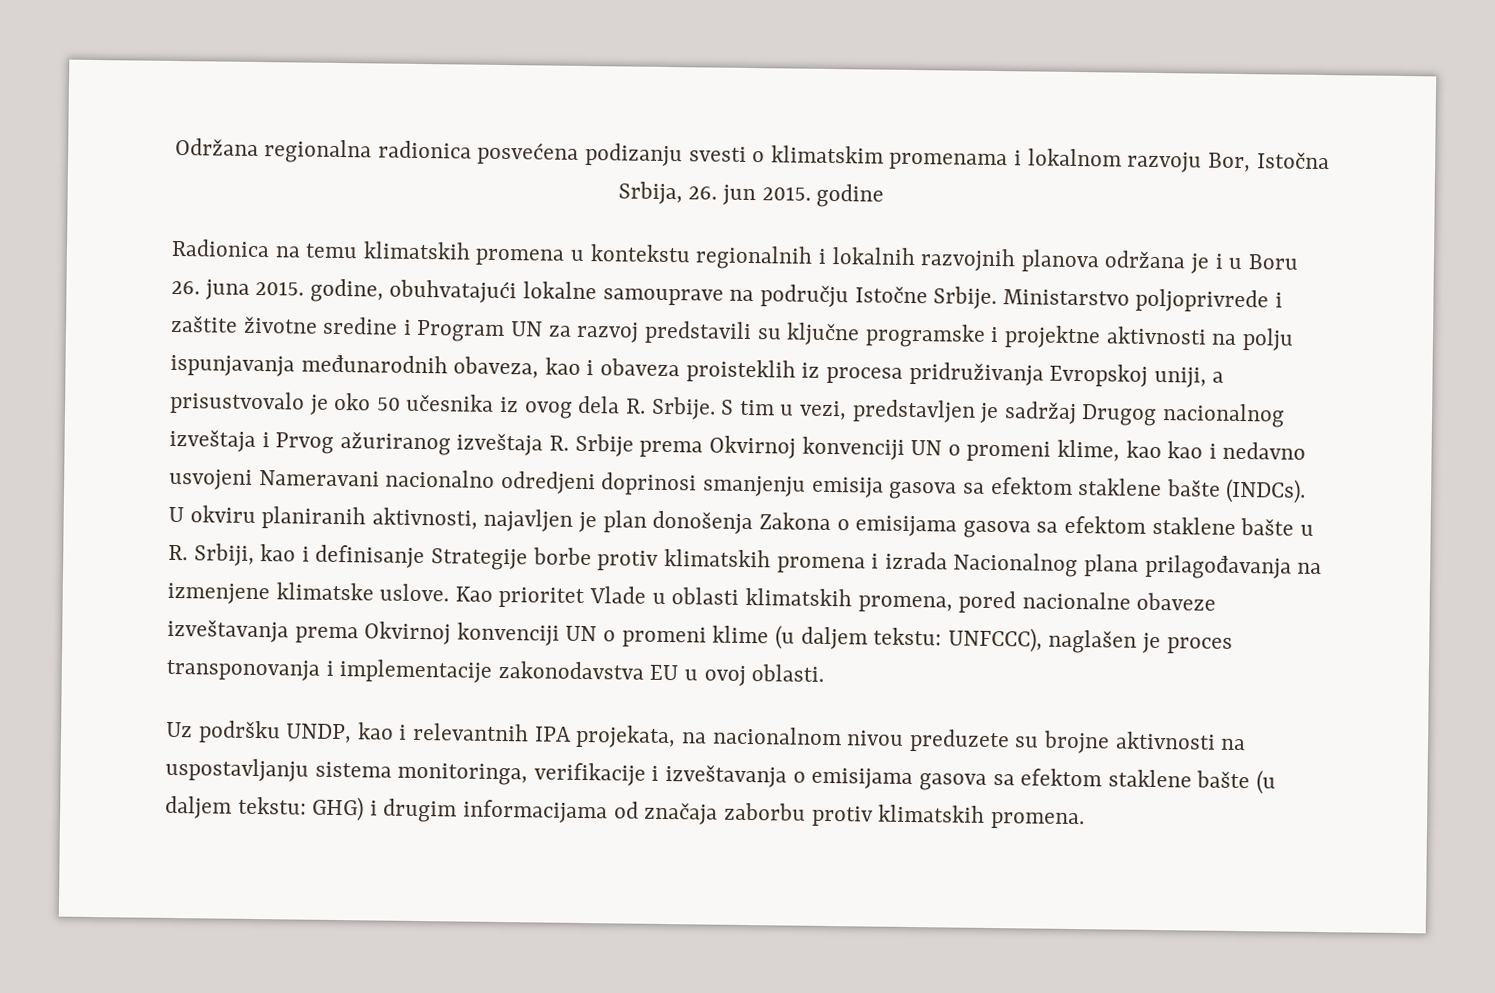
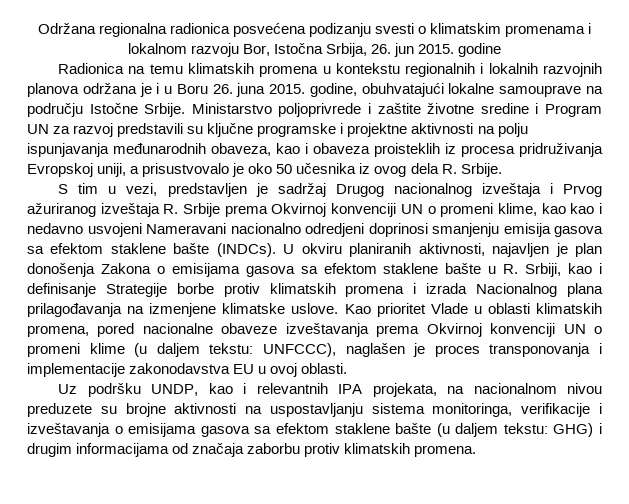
- Ministarstvo poljoprivrede i zaštite životne sredine i Program UN za razvoj predstavili su ključne programske i projektne aktivnosti na polju ispunjavanja međunarodnih obaveza, kao i obaveza proisteklih iz procesa pridruživanja Evropskoj uniji, a prisustvovalo je oko 50 učesnika iz ovog dela R. Srbije. S tim u vezi, predstavljen je sadržaj Drugog nacionalnog izveštaja i Prvog ažuriranog izveštaja R. Srbije prema Okvirnoj konvenciji UN o promeni klime, kao kao i nedavno usvojeni Nameravani nacionalno odredjeni doprinosi smanjenju emisija gasova sa efektom staklene bašte (INDCs).
+ Ministarstvo poljoprivrede i zaštite životne sredine i Program UN za razvoj predstavili su ključne programske i projektne aktivnosti na polju ispunjavanja međunarodnih obaveza, kao i obaveza proisteklih iz procesa pridruživanja Evropskoj uniji, a prisustvovalo je oko 50 učesnika iz ovog dela R. Srbije.
+ S tim u vezi, predstavljen je sadržaj Drugog nacionalnog izveštaja i Prvog ažuriranog izveštaja R. Srbije prema Okvirnoj konvenciji UN o promeni klime, kao kao i nedavno usvojeni Nameravani nacionalno odredjeni doprinosi smanjenju emisija gasova sa efektom staklene bašte (INDCs).

